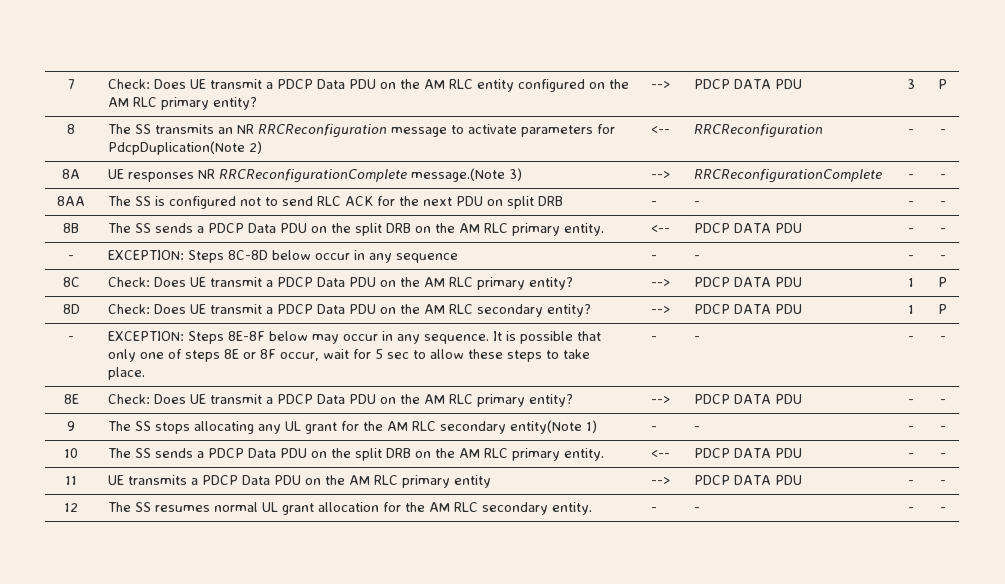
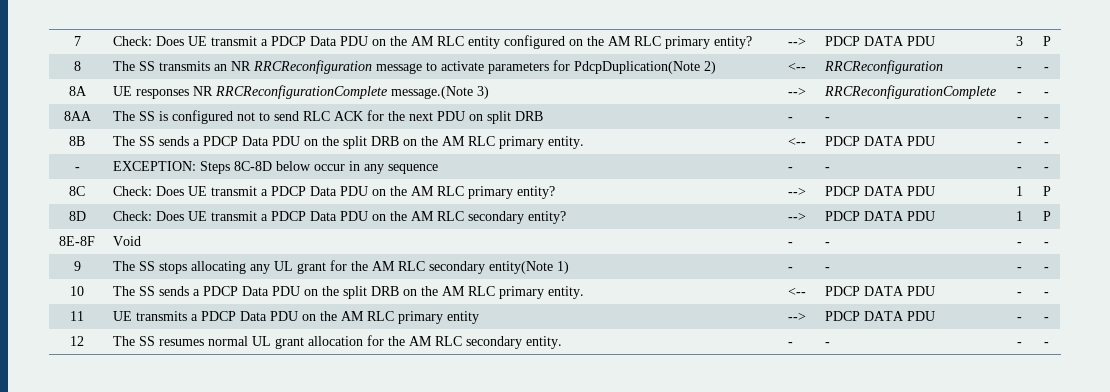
- - | EXCEPTION: Steps 8E-8F below may occur in any sequence. It is possible that only one of steps 8E or 8F occur, wait for 5 sec to allow these steps to take place. | - | - | - | -
- 8E | Check: Does UE transmit a PDCP Data PDU on the AM RLC primary entity? | --> | PDCP DATA PDU | - | -
+ 8E-8F | Void | - | - | - | -

